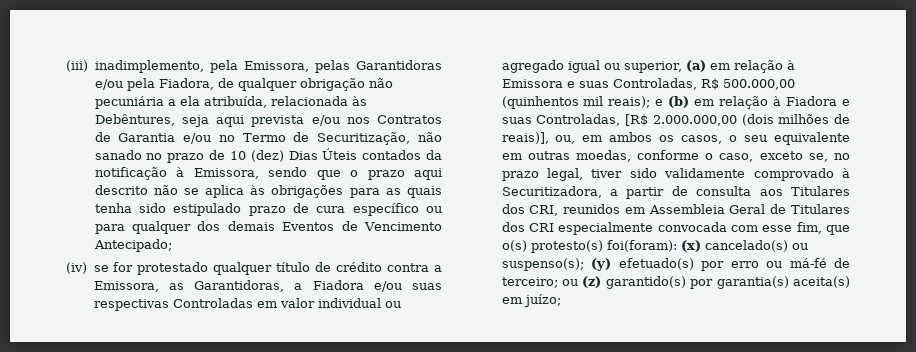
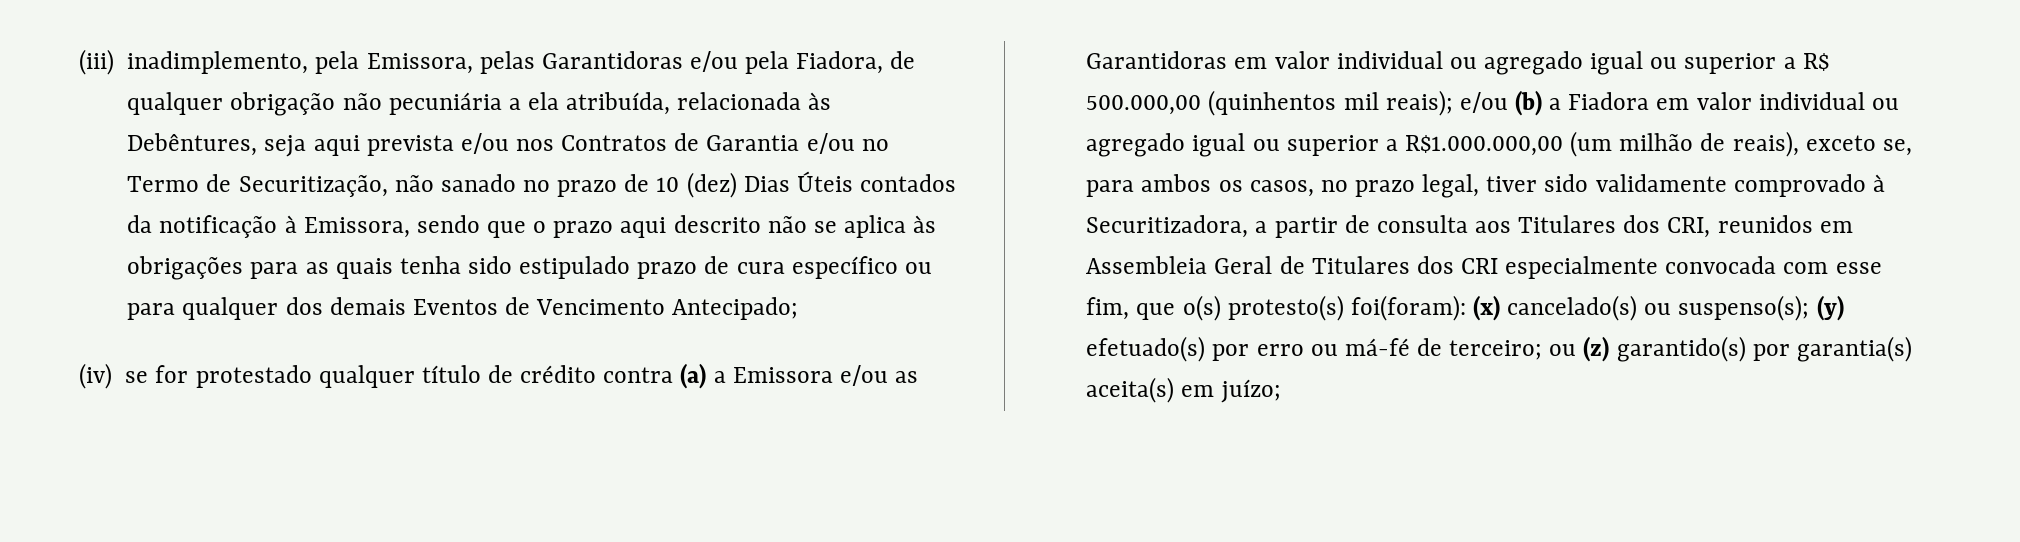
- (iv) se for protestado qualquer título de crédito contra a Emissora, as Garantidoras, a Fiadora e/ou suas respectivas Controladas em valor individual ou agregado igual ou superior, (a) em relação à Emissora e suas Controladas, R$ 500.000,00 (quinhentos mil reais);
+ (iv) se for protestado qualquer título de crédito contra (a) a Emissora e/ou as Garantidoras em valor individual ou agregado igual ou superior a R$ 500.000,00 (quinhentos mil reais);
- e (b) em relação à Fiadora e suas Controladas, [R$ 2.000.000,00 (dois milhões de reais)], ou, em ambos os casos, o seu equivalente em outras moedas, conforme o caso, exceto se, no prazo legal, tiver sido validamente comprovado à Securitizadora, a partir de consulta aos Titulares dos CRI, reunidos em Assembleia Geral de Titulares dos CRI especialmente convocada com esse fim, que o(s) protesto(s) foi(foram):
+ e/ou (b) a Fiadora em valor individual ou agregado igual ou superior a R$1.000.000,00 (um milhão de reais), exceto se, para ambos os casos, no prazo legal, tiver sido validamente comprovado à Securitizadora, a partir de consulta aos Titulares dos CRI, reunidos em Assembleia Geral de Titulares dos CRI especialmente convocada com esse fim, que o(s) protesto(s) foi(foram):

